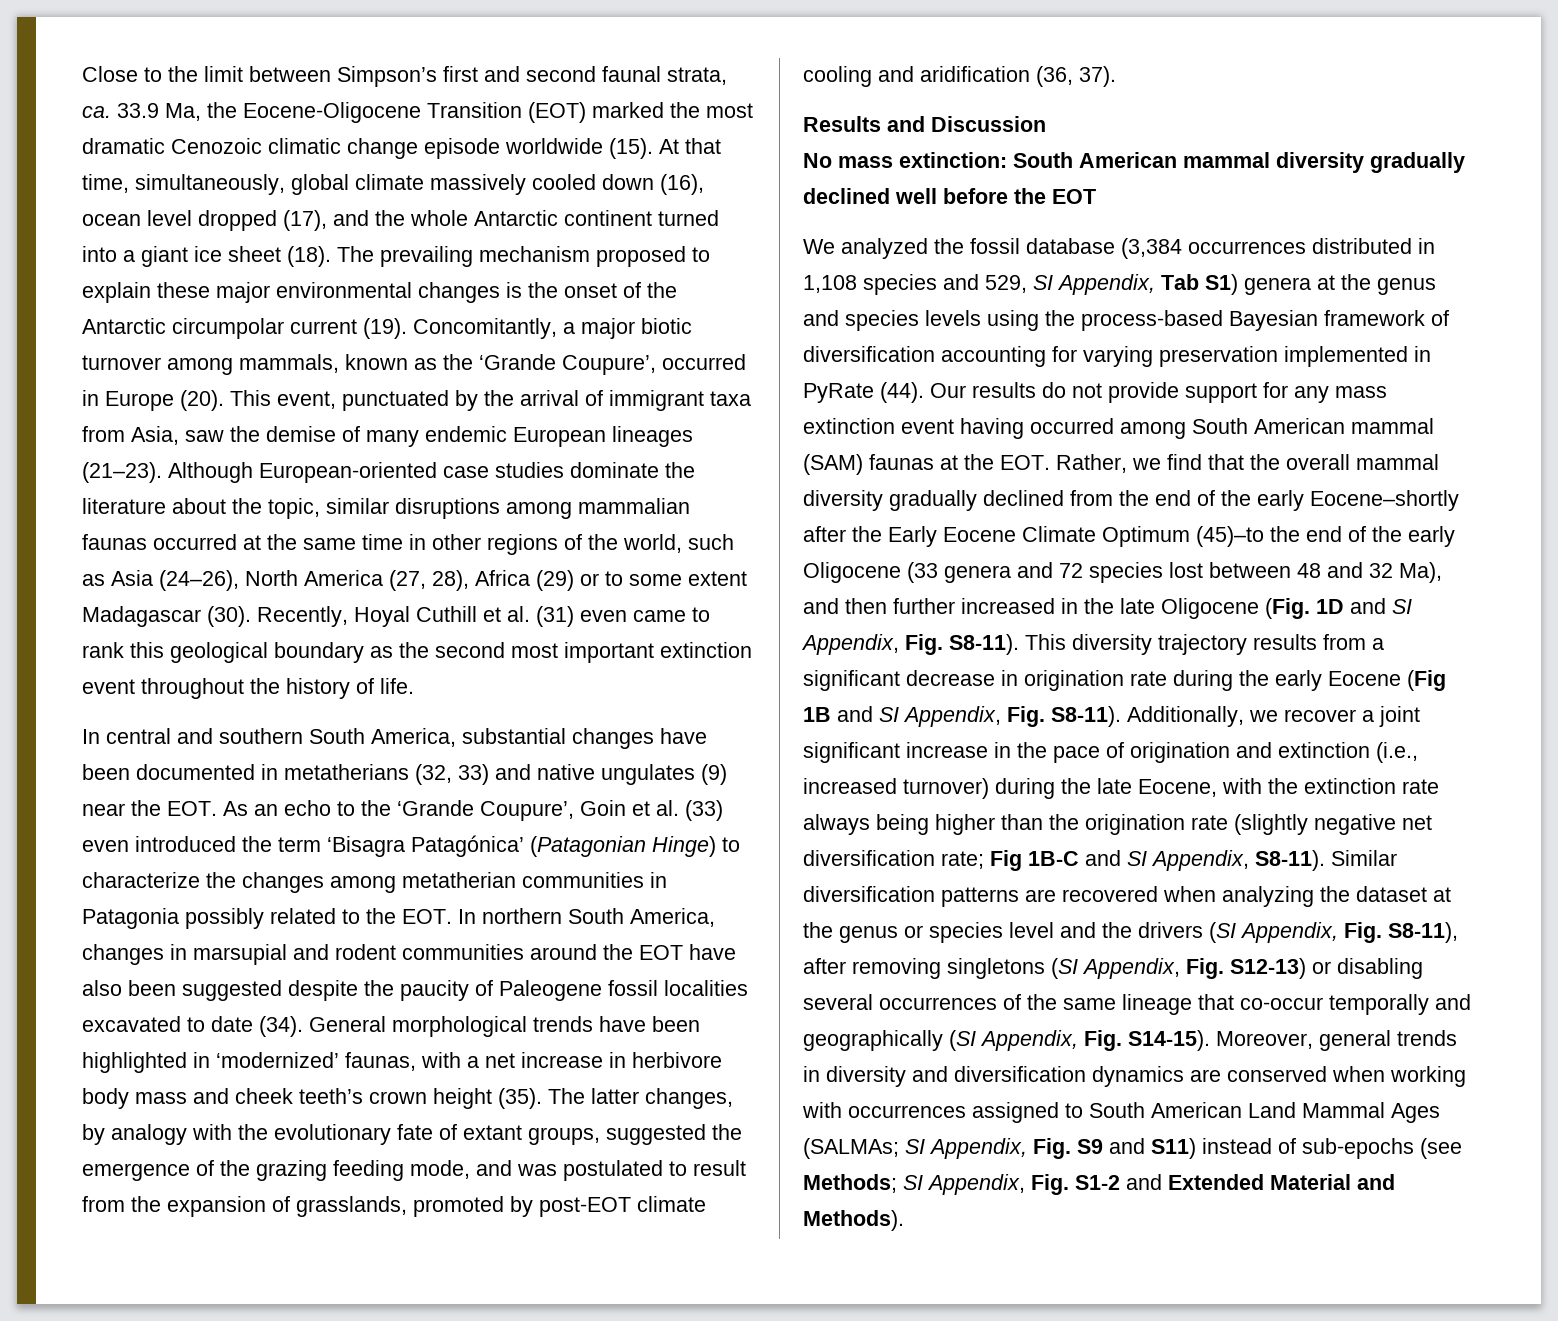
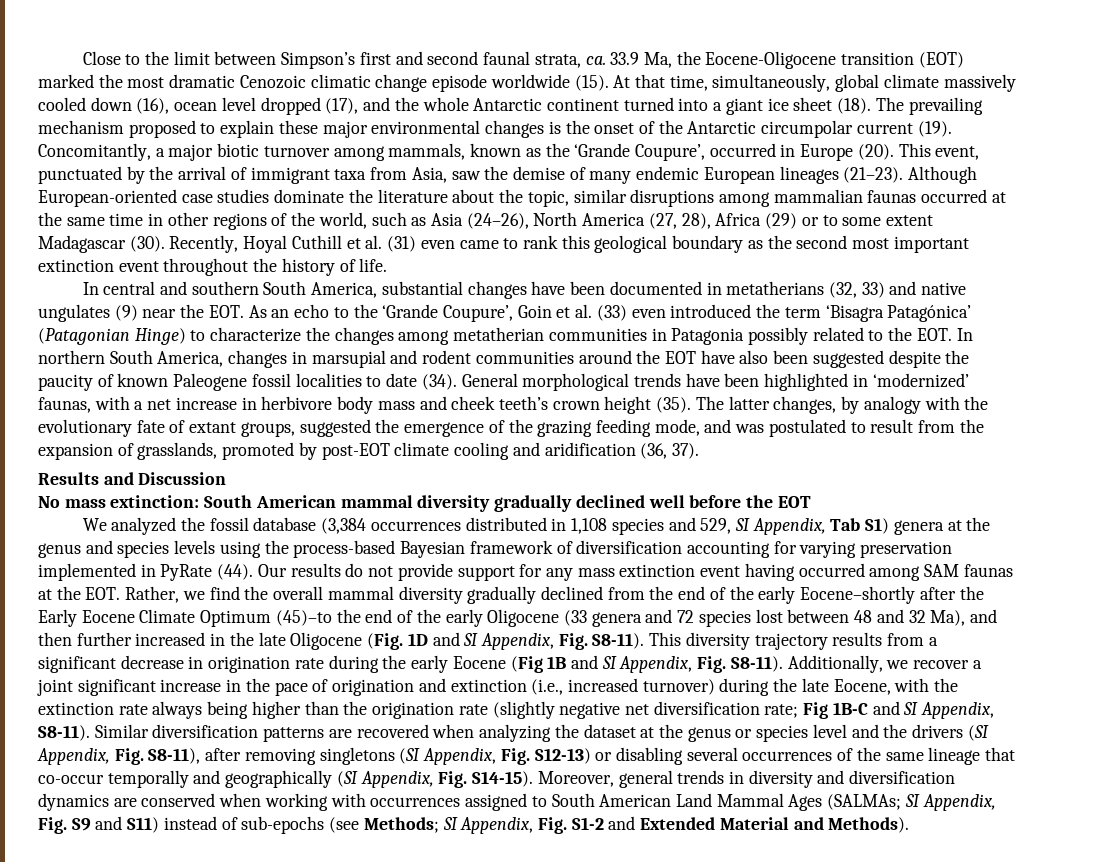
- Close to the limit between Simpson’s first and second faunal strata, ca. 33.9 Ma, the Eocene-Oligocene Transition (EOT) marked the most dramatic Cenozoic climatic change episode worldwide (15).
+ Close to the limit between Simpson’s first and second faunal strata, ca. 33.9 Ma, the Eocene-Oligocene transition (EOT) marked the most dramatic Cenozoic climatic change episode worldwide (15).
- In central and southern South America, substantial changes have been documented in metatherians (32, 33) and native ungulates (9) near the EOT. As an echo to the ‘Grande Coupure’, Goin et al. (33) even introduced the term ‘Bisagra Patagónica’ (Patagonian Hinge) to characterize the changes among metatherian communities in Patagonia possibly related to the EOT. In northern South America, changes in marsupial and rodent communities around the EOT have also been suggested despite the paucity of Paleogene fossil localities excavated to date (34).
+ In central and southern South America, substantial changes have been documented in metatherians (32, 33) and native ungulates (9) near the EOT. As an echo to the ‘Grande Coupure’, Goin et al. (33) even introduced the term ‘Bisagra Patagónica’ (Patagonian Hinge) to characterize the changes among metatherian communities in Patagonia possibly related to the EOT. In northern South America, changes in marsupial and rodent communities around the EOT have also been suggested despite the paucity of known Paleogene fossil localities to date (34).
- Our results do not provide support for any mass extinction event having occurred among South American mammal (SAM) faunas at the EOT. Rather, we find that the overall mammal diversity gradually declined from the end of the early Eocene–shortly after the Early Eocene Climate Optimum (45)–to the end of the early Oligocene (33 genera and 72 species lost between 48 and 32 Ma), and then further increased in the late Oligocene (Fig. 1D and SI Appendix, Fig. S8-11).
+ Our results do not provide support for any mass extinction event having occurred among SAM faunas at the EOT. Rather, we find the overall mammal diversity gradually declined from the end of the early Eocene–shortly after the Early Eocene Climate Optimum (45)–to the end of the early Oligocene (33 genera and 72 species lost between 48 and 32 Ma), and then further increased in the late Oligocene (Fig. 1D and SI Appendix, Fig. S8-11).

